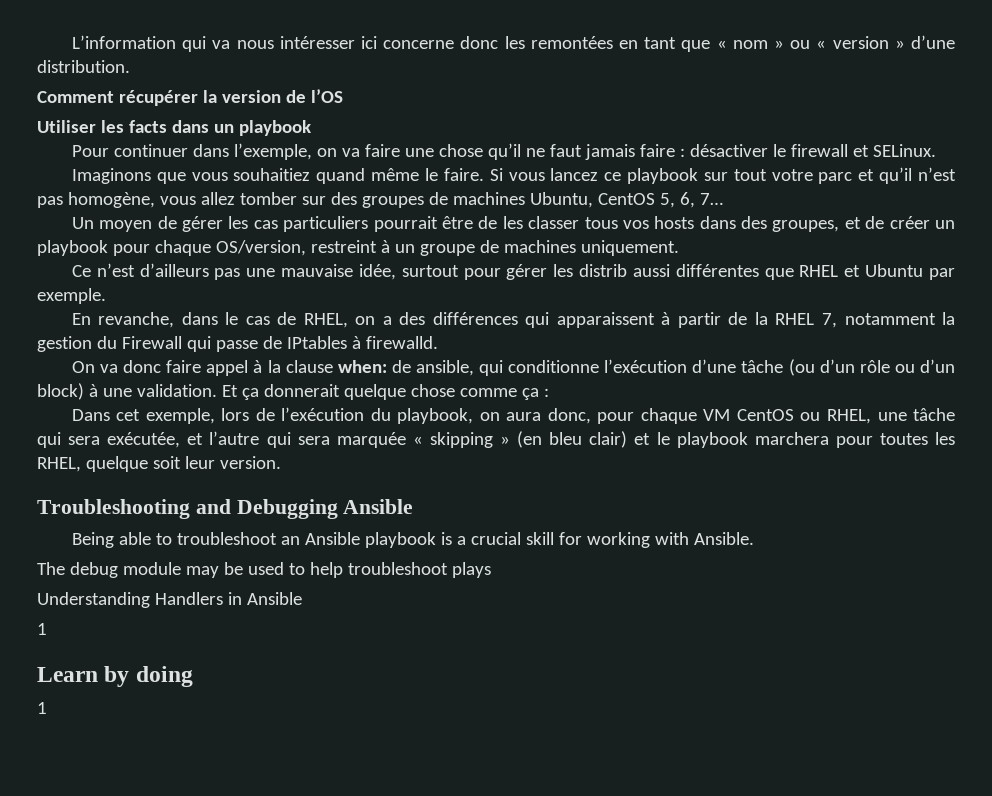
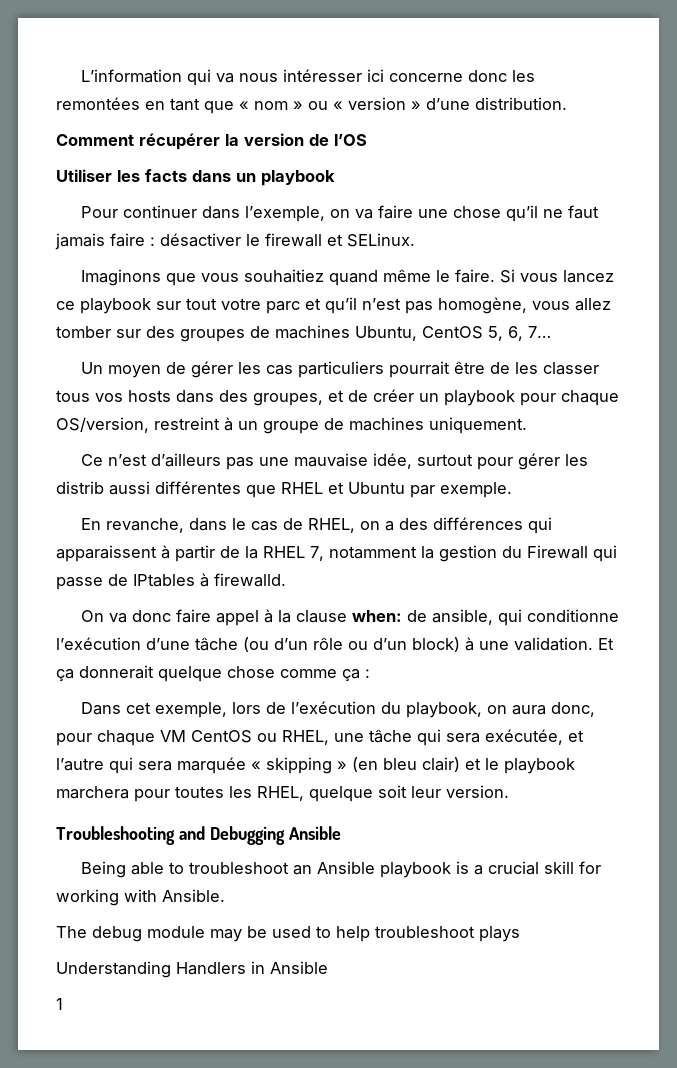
- Learn by doing
- 1

